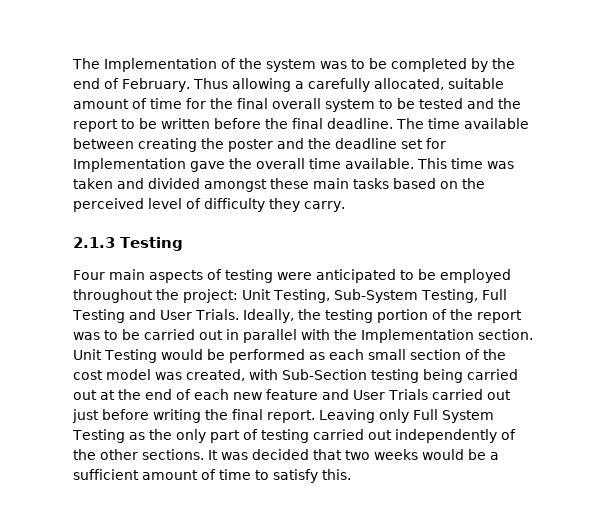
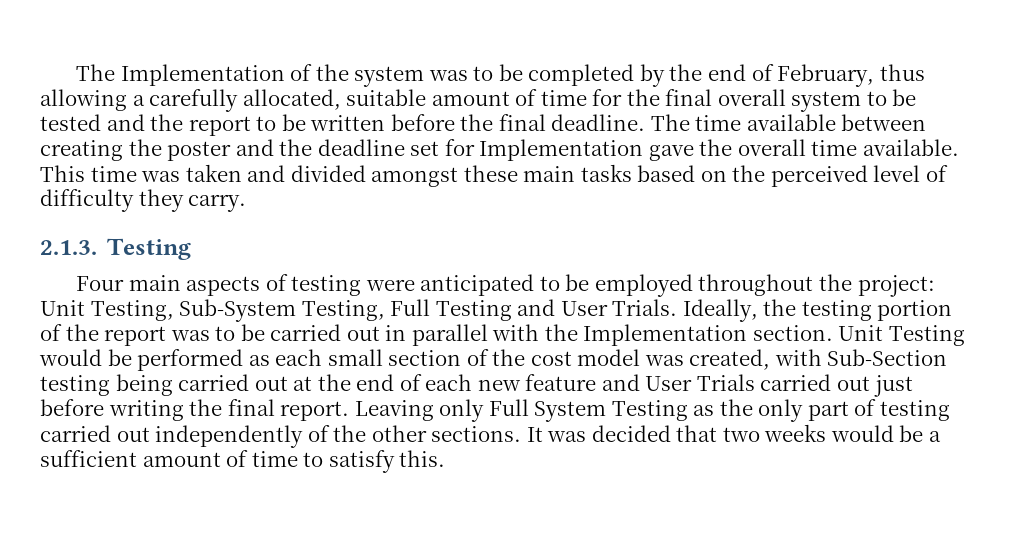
- The Implementation of the system was to be completed by the end of February. Thus allowing a carefully allocated, suitable amount of time for the final overall system to be tested and the report to be written before the final deadline.
+ The Implementation of the system was to be completed by the end of February, thus allowing a carefully allocated, suitable amount of time for the final overall system to be tested and the report to be written before the final deadline.
- 2.1.3 Testing
+ 2.1.3. Testing

